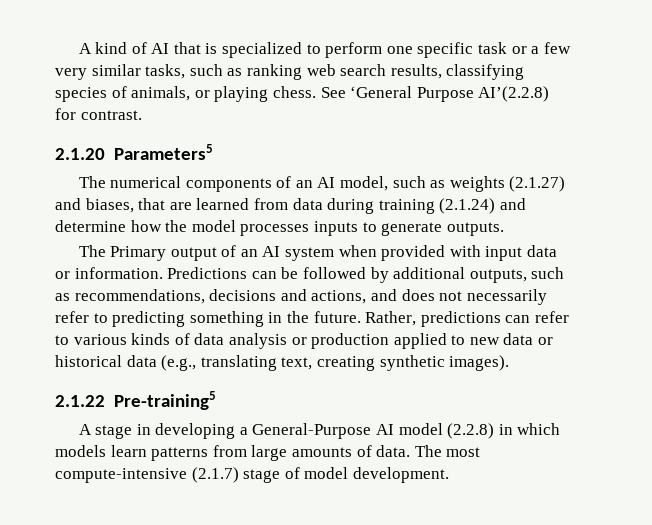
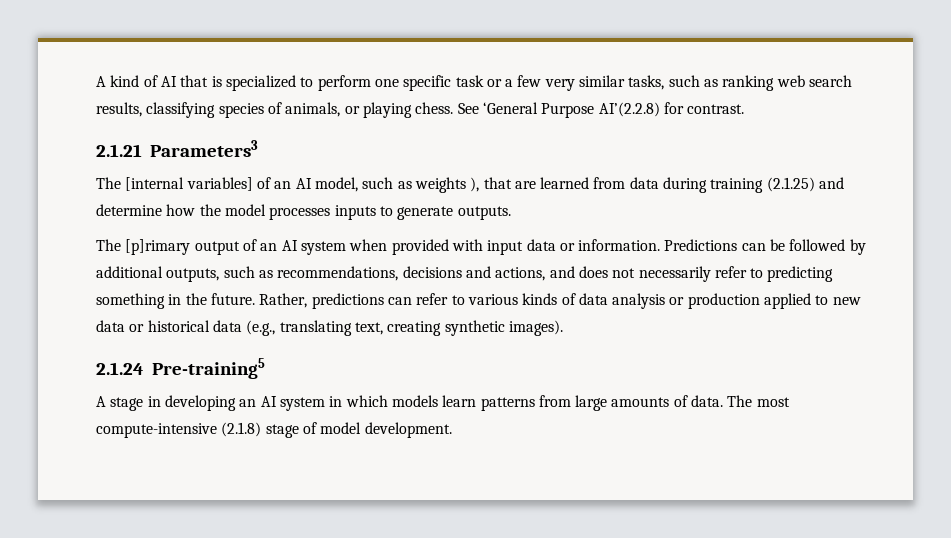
- 2.1.20 Parameters5
- The numerical components of an AI model, such as weights (2.1.27) and biases, that are learned from data during training (2.1.24) and determine how the model processes inputs to generate outputs.
+ 2.1.21 Parameters3
+ The [internal variables] of an AI model, such as weights ), that are learned from data during training (2.1.25) and determine how the model processes inputs to generate outputs.
- The Primary output of an AI system when provided with input data or information.
+ The [p]rimary output of an AI system when provided with input data or information.
- 2.1.22 Pre-training5
+ 2.1.24 Pre-training5
- A stage in developing a General-Purpose AI model (2.2.8) in which models learn patterns from large amounts of data.
+ A stage in developing an AI system in which models learn patterns from large amounts of data.
- The most compute-intensive (2.1.7) stage of model development.
+ The most compute-intensive (2.1.8) stage of model development.

